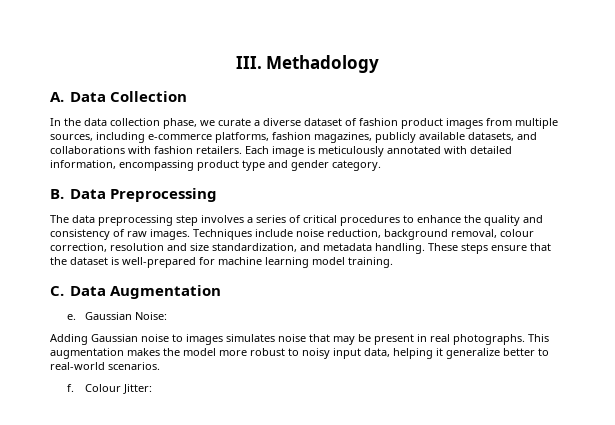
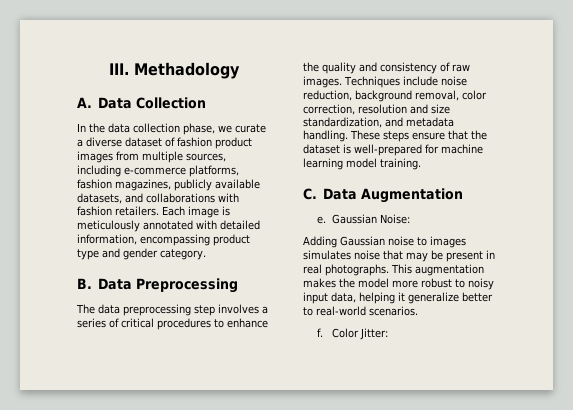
- Techniques include noise reduction, background removal, colour correction, resolution and size standardization, and metadata handling.
+ Techniques include noise reduction, background removal, color correction, resolution and size standardization, and metadata handling.
- Colour Jitter:
+ Color Jitter:

